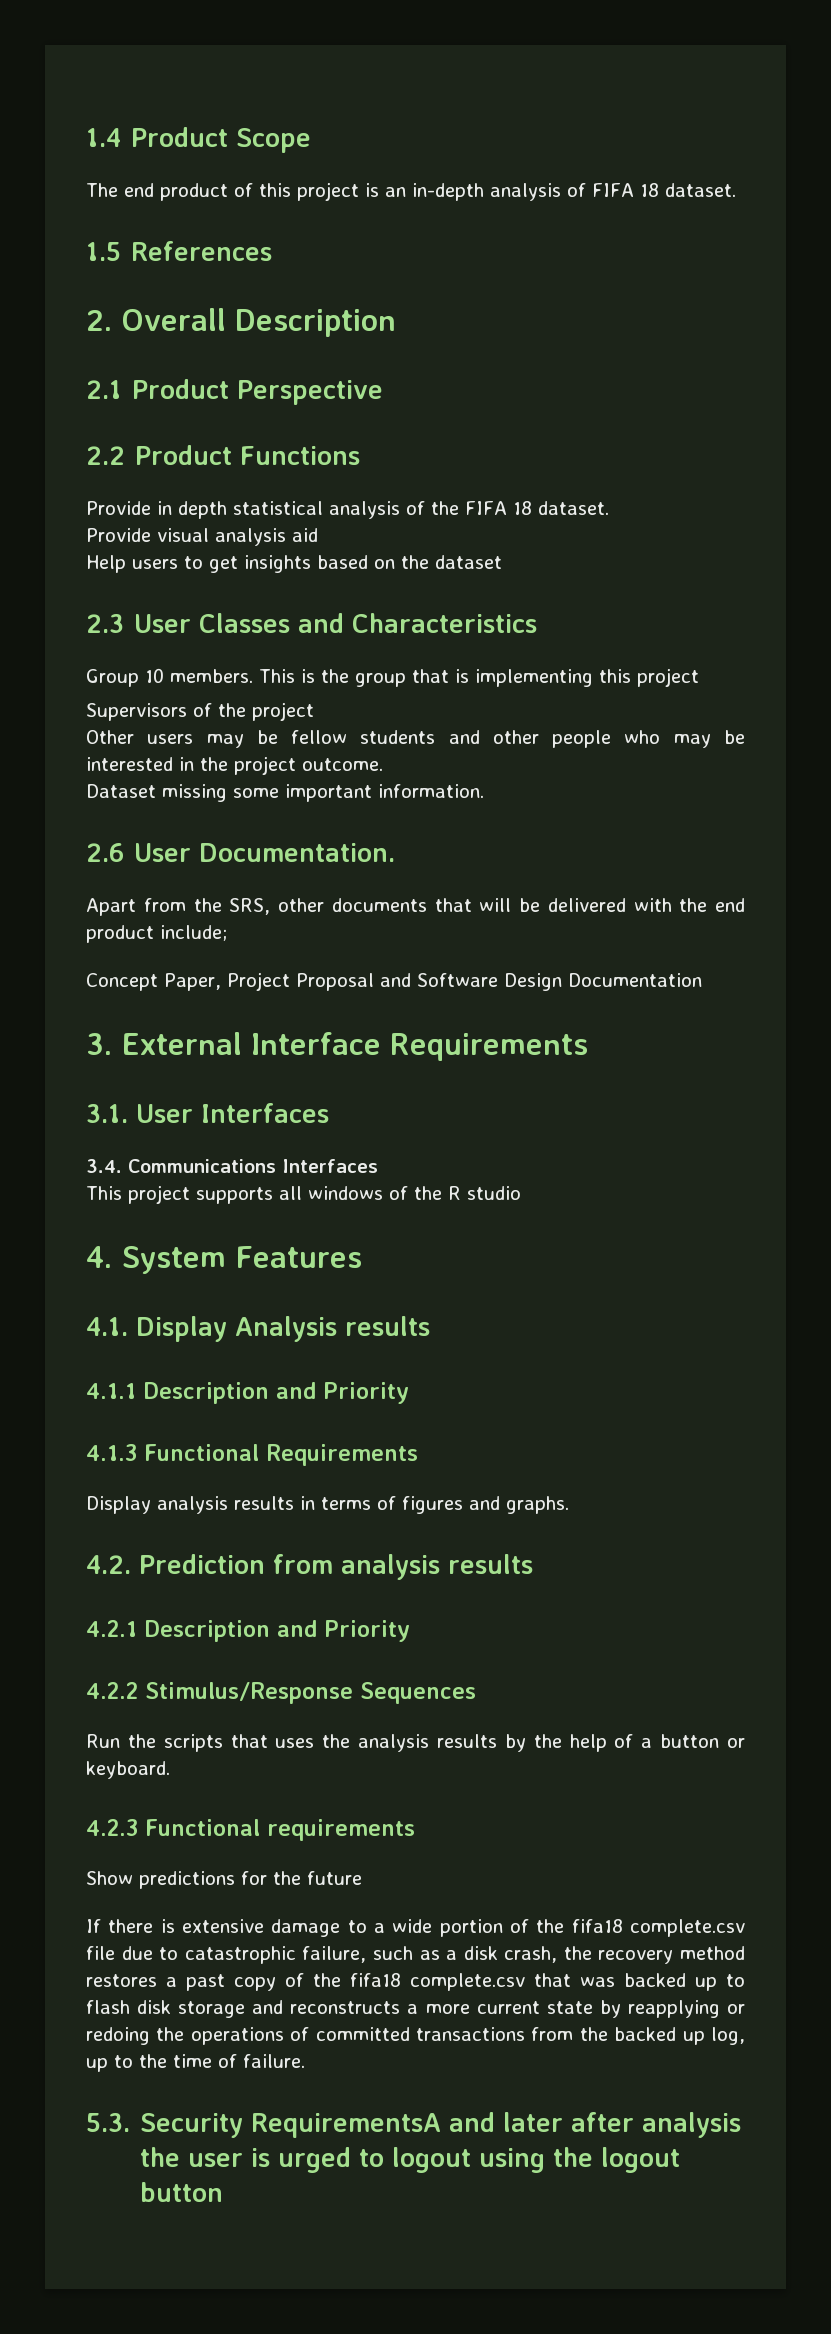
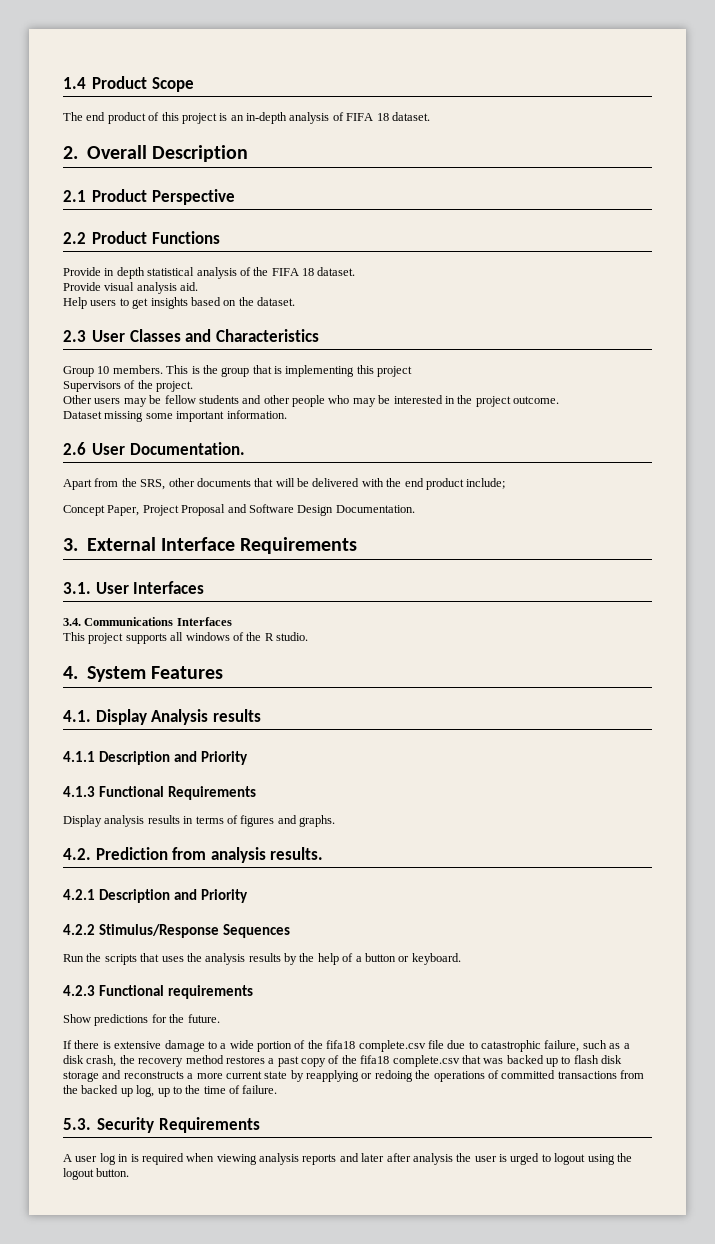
- 1.5 References
- Provide visual analysis aid
+ Provide visual analysis aid.
- Help users to get insights based on the dataset
+ Help users to get insights based on the dataset.
- Supervisors of the project
+ Supervisors of the project.
- Concept Paper, Project Proposal and Software Design Documentation
+ Concept Paper, Project Proposal and Software Design Documentation.
- This project supports all windows of the R studio
+ This project supports all windows of the R studio.
- 4.2. Prediction from analysis results
+ 4.2. Prediction from analysis results.
- Show predictions for the future
+ Show predictions for the future.
- 5.3. Security RequirementsA and later after analysis the user is urged to logout using the logout button
+ 5.3. Security Requirements
+ A user log in is required when viewing analysis reports and later after analysis the user is urged to logout using the logout button.

